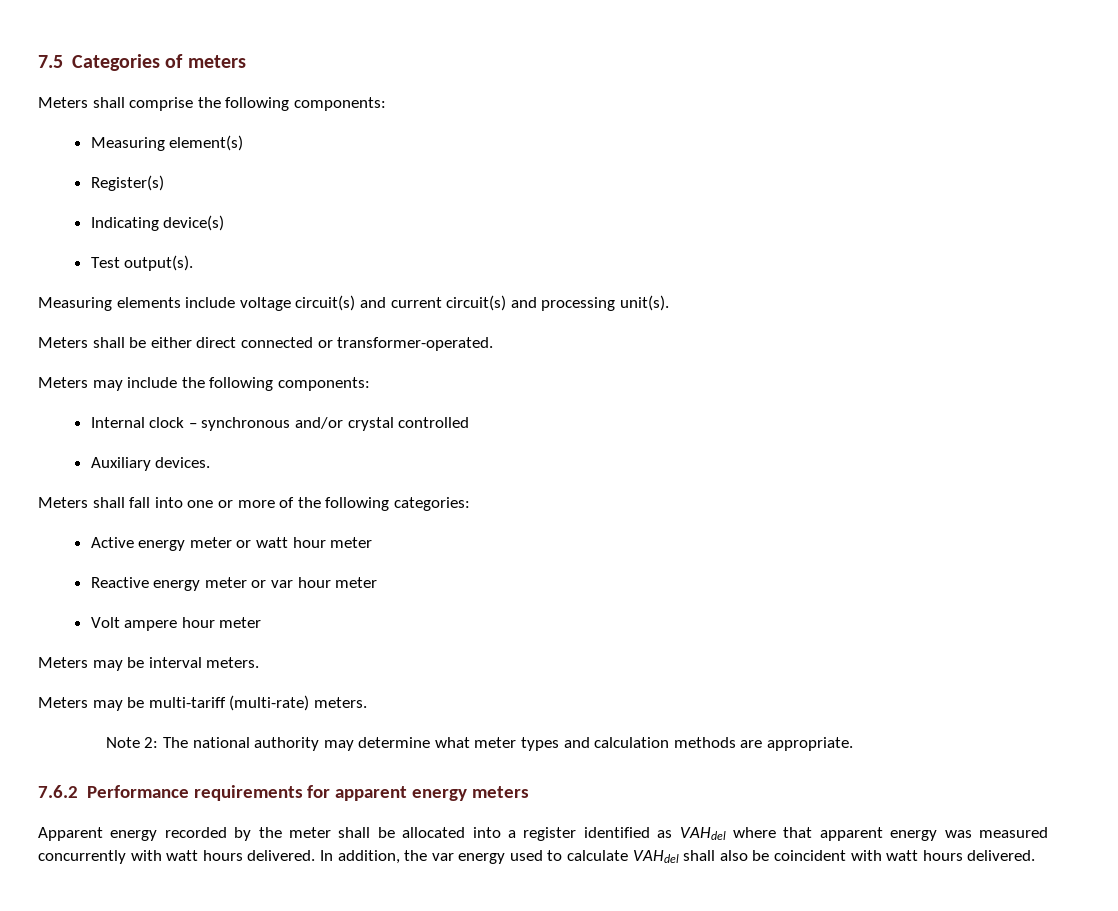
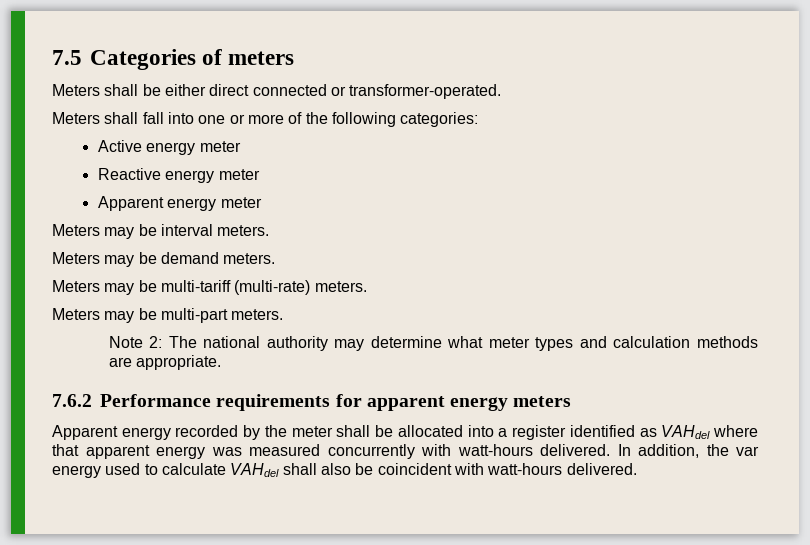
- Meters shall comprise the following components:
- Measuring element(s)
- Register(s)
- Indicating device(s)
- Test output(s).
- Measuring elements include voltage circuit(s) and current circuit(s) and processing unit(s).
- Meters may include the following components:
- Internal clock – synchronous and/or crystal controlled
- Auxiliary devices.
- Active energy meter or watt hour meter
+ Active energy meter
- Reactive energy meter or var hour meter
- Volt ampere hour meter
+ Reactive energy meter
+ Apparent energy meter
+ Meters may be demand meters.
+ Meters may be multi-part meters.
- Apparent energy recorded by the meter shall be allocated into a register identified as VAHdel where that apparent energy was measured concurrently with watt hours delivered.
+ Apparent energy recorded by the meter shall be allocated into a register identified as VAHdel where that apparent energy was measured concurrently with watt-hours delivered.
- In addition, the var energy used to calculate VAHdel shall also be coincident with watt hours delivered.
+ In addition, the var energy used to calculate VAHdel shall also be coincident with watt-hours delivered.

